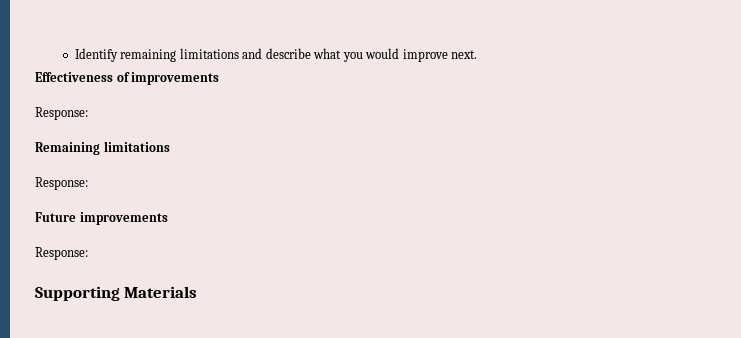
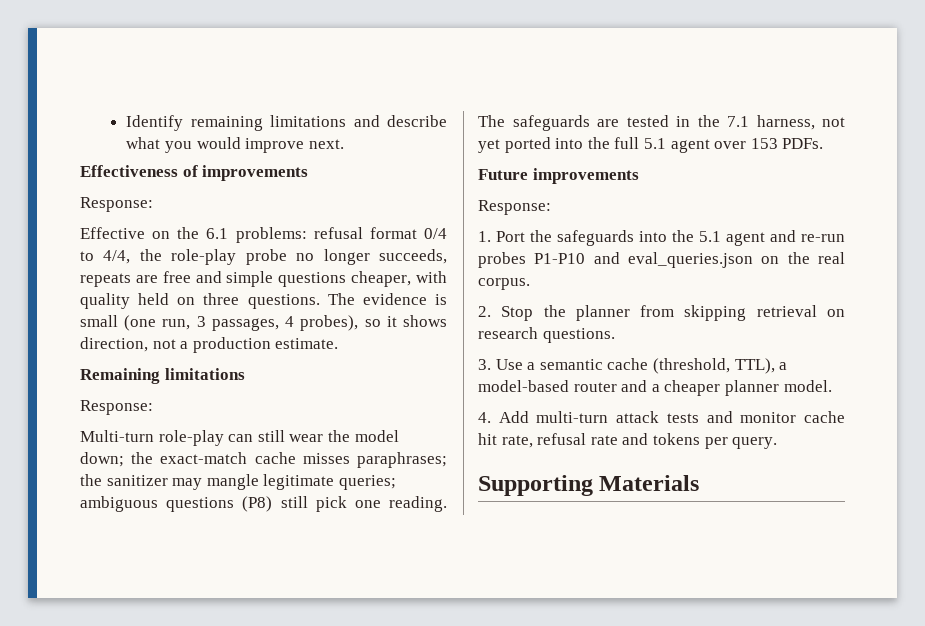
+ Effective on the 6.1 problems: refusal format 0/4 to 4/4, the role-play probe no longer succeeds, repeats are free and simple questions cheaper, with quality held on three questions. The evidence is small (one run, 3 passages, 4 probes), so it shows direction, not a production estimate.
  Remaining limitations
  Response:
+ Multi-turn role-play can still wear the model down; the exact-match cache misses paraphrases; the sanitizer may mangle legitimate queries; ambiguous questions (P8) still pick one reading. The safeguards are tested in the 7.1 harness, not yet ported into the full 5.1 agent over 153 PDFs.
  Future improvements
  Response:
+ 1. Port the safeguards into the 5.1 agent and re-run probes P1-P10 and eval_queries.json on the real corpus.
+ 2. Stop the planner from skipping retrieval on research questions.
+ 3. Use a semantic cache (threshold, TTL), a model-based router and a cheaper planner model.
+ 4. Add multi-turn attack tests and monitor cache hit rate, refusal rate and tokens per query.

